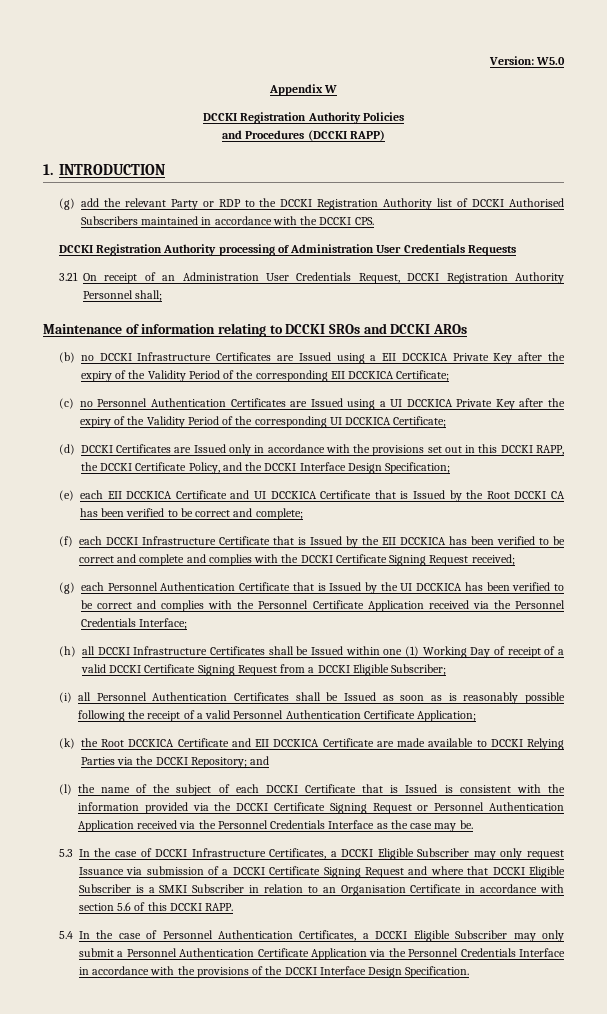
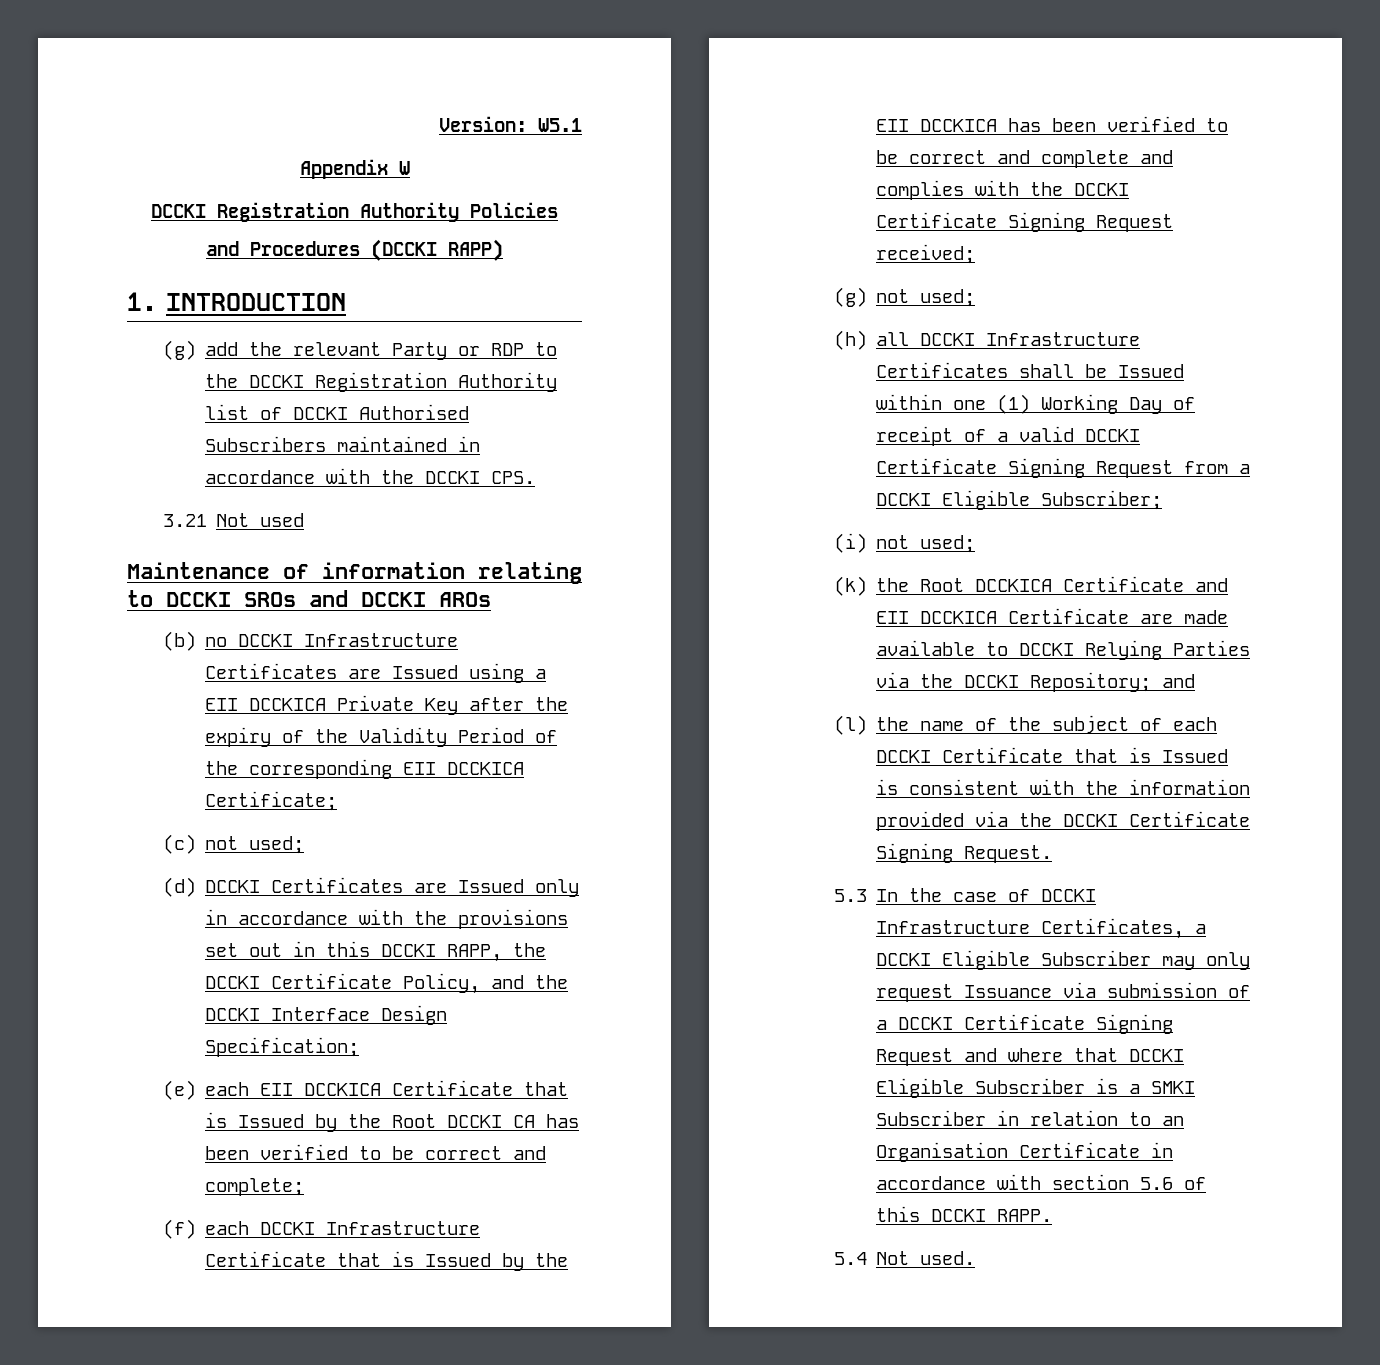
- Version: W5.0
+ Version: W5.1
- DCCKI Registration Authority processing of Administration User Credentials Requests
- 3.21 On receipt of an Administration User Credentials Request, DCCKI Registration Authority Personnel shall;
+ 3.21 Not used
- (c) no Personnel Authentication Certificates are Issued using a UI DCCKICA Private Key after the expiry of the Validity Period of the corresponding UI DCCKICA Certificate;
+ (c) not used;
- (e) each EII DCCKICA Certificate and UI DCCKICA Certificate that is Issued by the Root DCCKI CA has been verified to be correct and complete;
+ (e) each EII DCCKICA Certificate that is Issued by the Root DCCKI CA has been verified to be correct and complete;
- (g) each Personnel Authentication Certificate that is Issued by the UI DCCKICA has been verified to be correct and complies with the Personnel Certificate Application received via the Personnel Credentials Interface;
+ (g) not used;
- (i) all Personnel Authentication Certificates shall be Issued as soon as is reasonably possible following the receipt of a valid Personnel Authentication Certificate Application;
+ (i) not used;
- (l) the name of the subject of each DCCKI Certificate that is Issued is consistent with the information provided via the DCCKI Certificate Signing Request or Personnel Authentication Application received via the Personnel Credentials Interface as the case may be.
+ (l) the name of the subject of each DCCKI Certificate that is Issued is consistent with the information provided via the DCCKI Certificate Signing Request.
- 5.4 In the case of Personnel Authentication Certificates, a DCCKI Eligible Subscriber may only submit a Personnel Authentication Certificate Application via the Personnel Credentials Interface in accordance with the provisions of the DCCKI Interface Design Specification.
+ 5.4 Not used.

